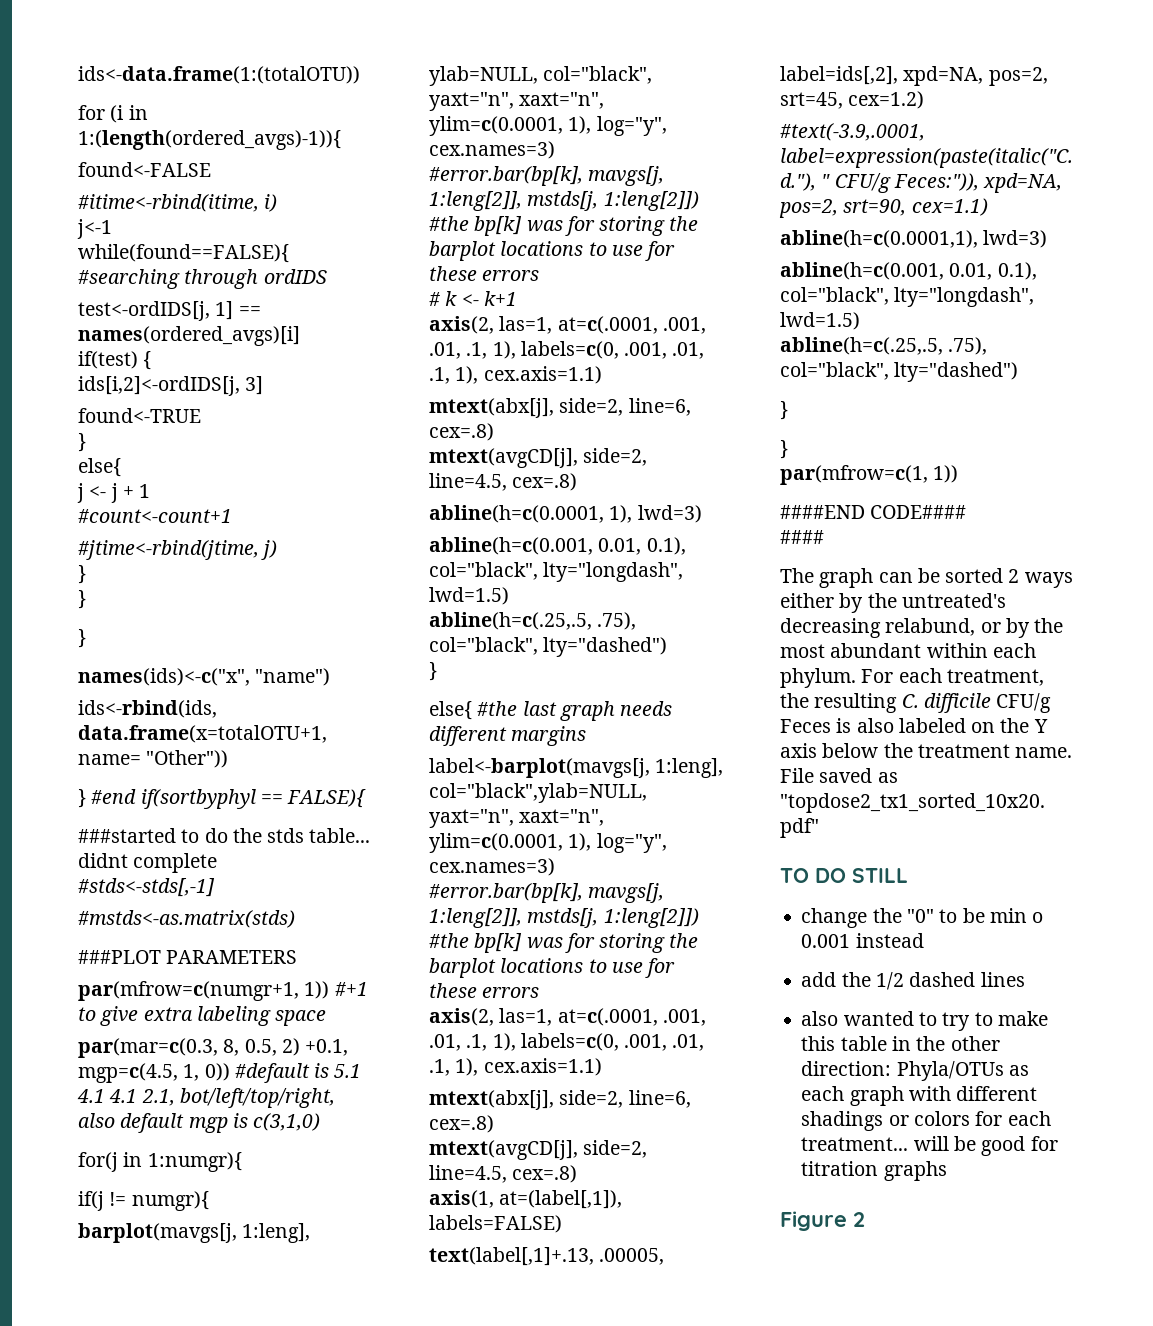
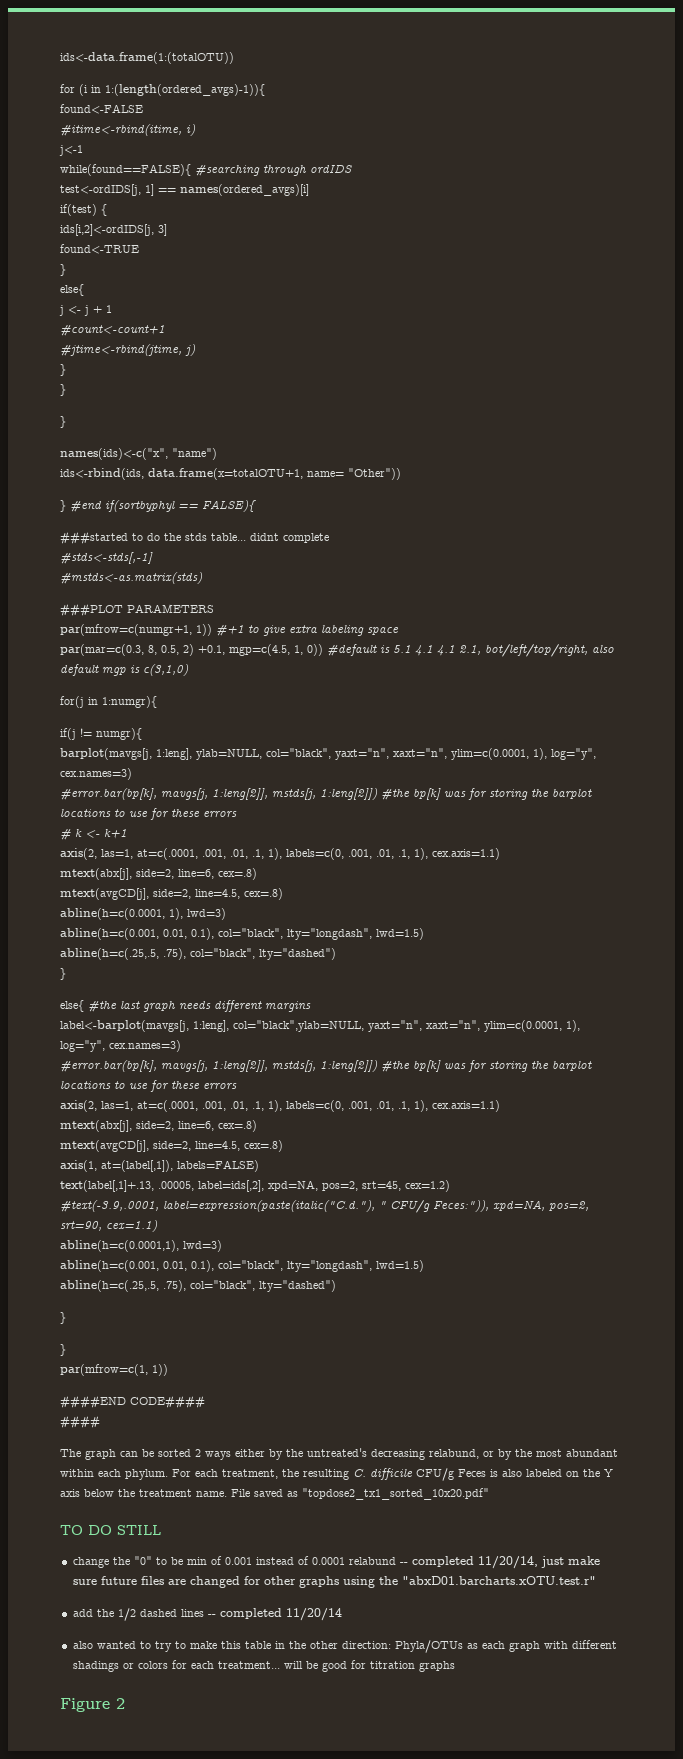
- change the "0" to be min o 0.001 instead
+ change the "0" to be min of 0.001 instead of 0.0001 relabund -- completed 11/20/14, just make sure future files are changed for other graphs using the "abxD01.barcharts.xOTU.test.r"
- add the 1/2 dashed lines
+ add the 1/2 dashed lines -- completed 11/20/14

